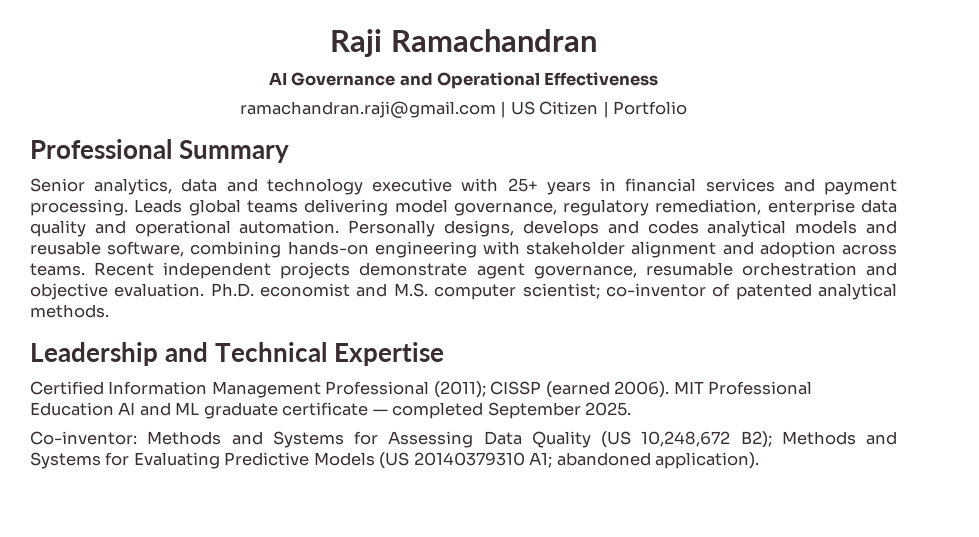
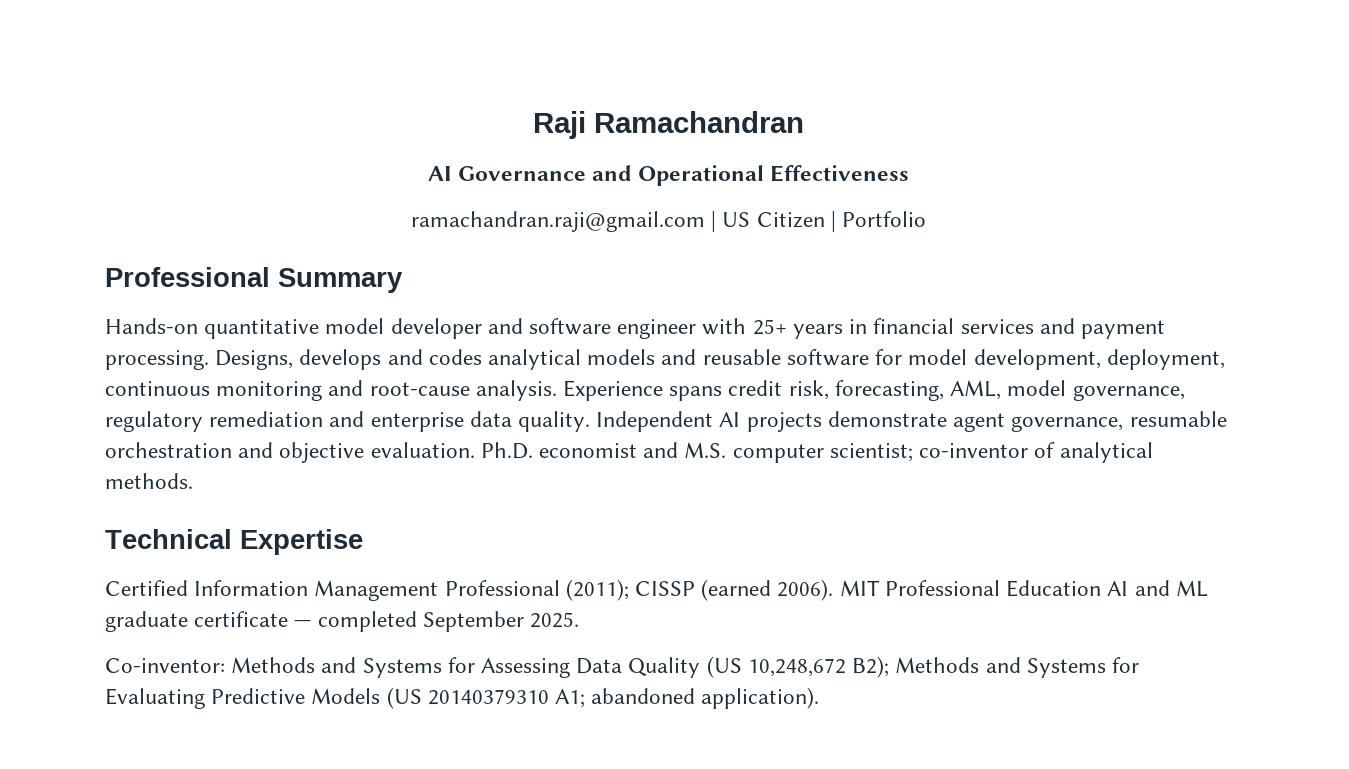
- Senior analytics, data and technology executive with 25+ years in financial services and payment processing.
+ Hands-on quantitative model developer and software engineer with 25+ years in financial services and payment processing.
- Leads global teams delivering model governance, regulatory remediation, enterprise data quality and operational automation. Personally designs, develops and codes analytical models and reusable software, combining hands-on engineering with stakeholder alignment and adoption across teams. Recent independent projects demonstrate agent governance, resumable orchestration and objective evaluation.
+ Designs, develops and codes analytical models and reusable software for model development, deployment, continuous monitoring and root-cause analysis. Experience spans credit risk, forecasting, AML, model governance, regulatory remediation and enterprise data quality. Independent AI projects demonstrate agent governance, resumable orchestration and objective evaluation.
- Ph.D. economist and M.S. computer scientist; co-inventor of patented analytical methods.
+ Ph.D. economist and M.S. computer scientist; co-inventor of analytical methods.
- Leadership and Technical Expertise
+ Technical Expertise

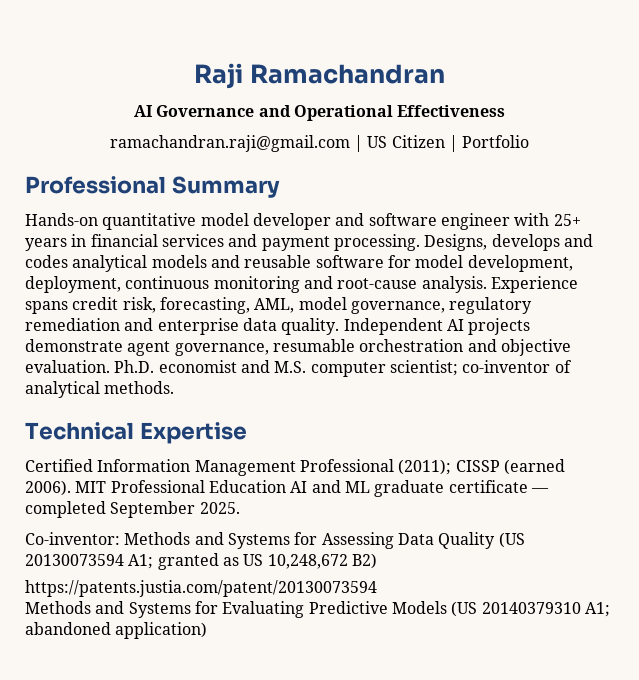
- Co-inventor: Methods and Systems for Assessing Data Quality (US 10,248,672 B2); Methods and Systems for Evaluating Predictive Models (US 20140379310 A1; abandoned application).
+ Co-inventor: Methods and Systems for Assessing Data Quality (US 20130073594 A1; granted as US 10,248,672 B2)
+ https://patents.justia.com/patent/20130073594
+ Methods and Systems for Evaluating Predictive Models (US 20140379310 A1; abandoned application)

